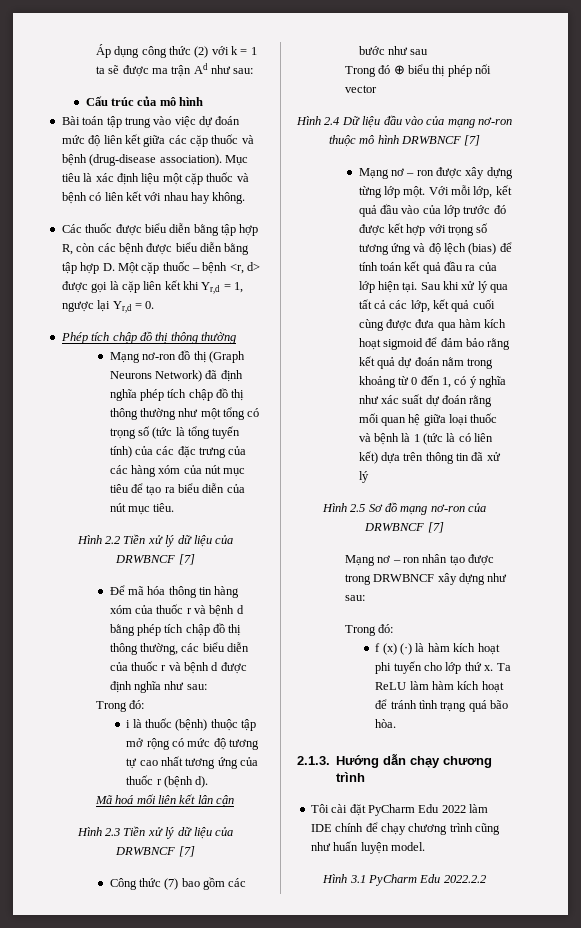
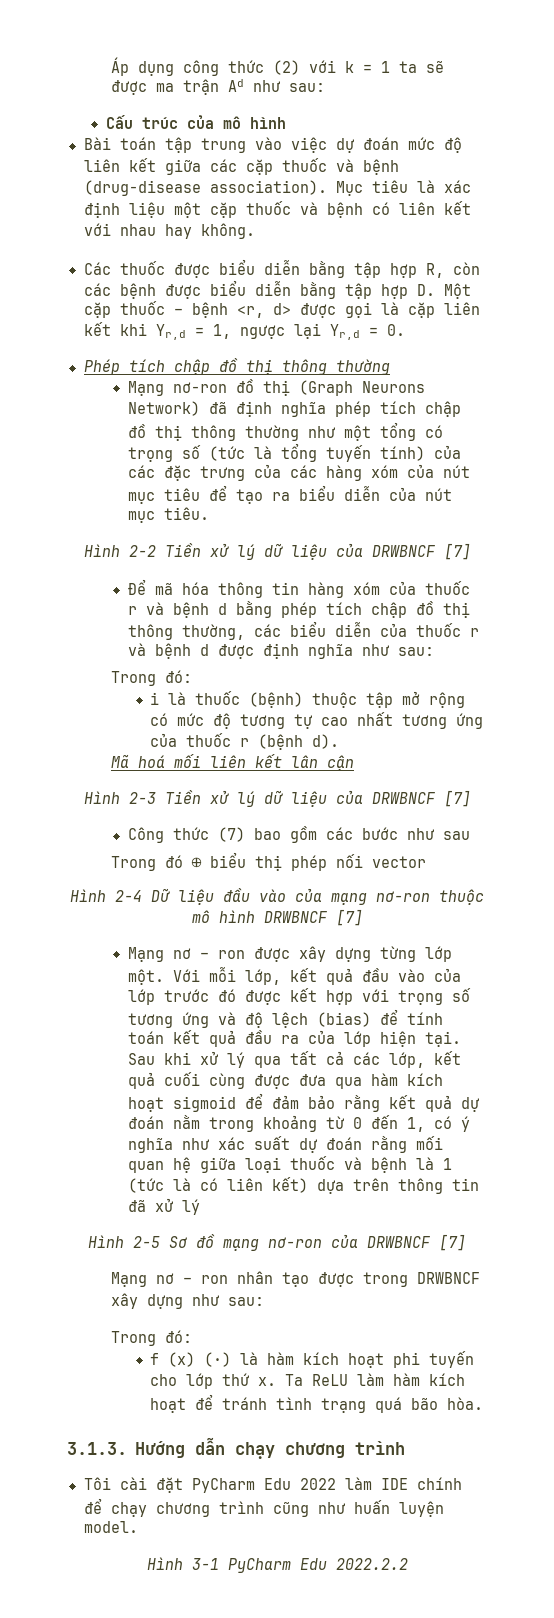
- Hình 2.2 Tiền xử lý dữ liệu của DRWBNCF [7]
+ Hình 2-2 Tiền xử lý dữ liệu của DRWBNCF [7]
- Hình 2.3 Tiền xử lý dữ liệu của DRWBNCF [7]
+ Hình 2-3 Tiền xử lý dữ liệu của DRWBNCF [7]
- Hình 2.4 Dữ liệu đầu vào của mạng nơ-ron thuộc mô hình DRWBNCF [7]
+ Hình 2-4 Dữ liệu đầu vào của mạng nơ-ron thuộc mô hình DRWBNCF [7]
- Hình 2.5 Sơ đồ mạng nơ-ron của DRWBNCF [7]
+ Hình 2-5 Sơ đồ mạng nơ-ron của DRWBNCF [7]
- 2.1.3. Hướng dẫn chạy chương trình
+ 3.1.3. Hướng dẫn chạy chương trình
- Hình 3.1 PyCharm Edu 2022.2.2
+ Hình 3-1 PyCharm Edu 2022.2.2

